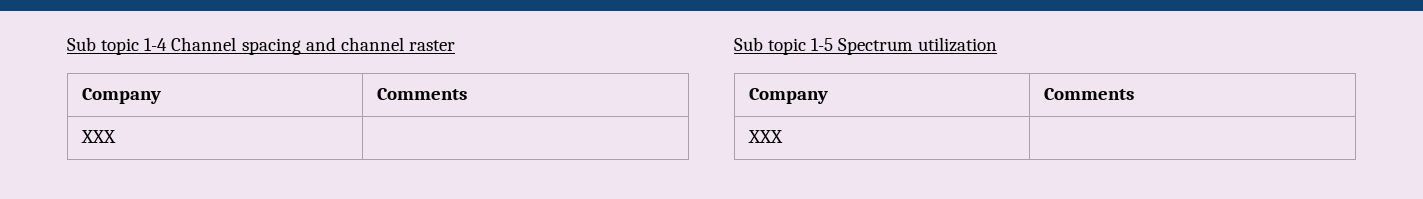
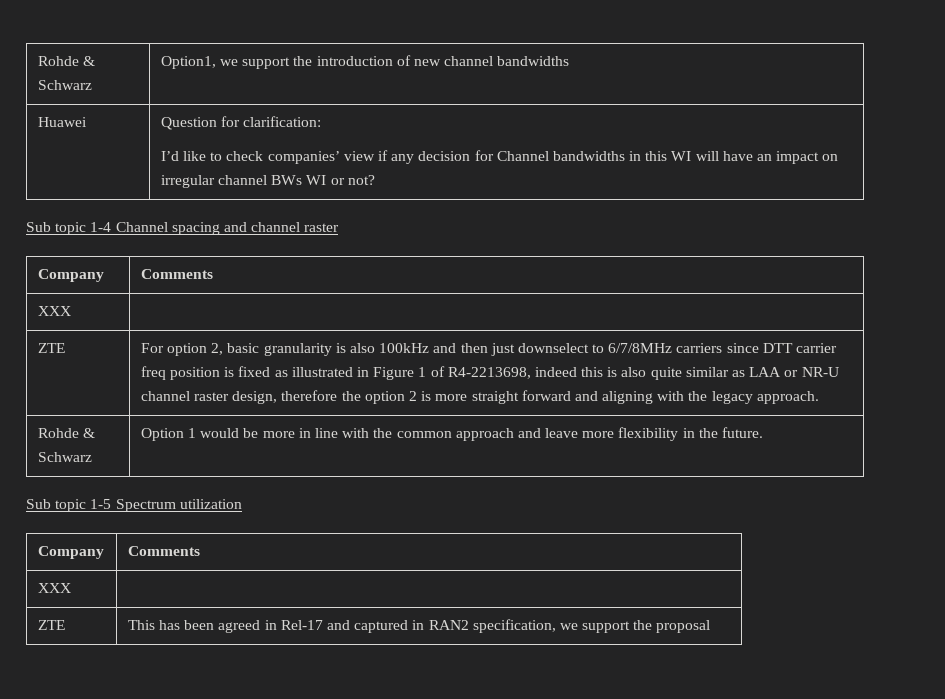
+ Rohde & Schwarz | Option1, we support the introduction of new channel bandwidths
+ Huawei | Question for clarification:
+ I’d like to check companies’ view if any decision for Channel bandwidths in this WI will have an impact on irregular channel BWs WI or not?
+ ZTE | For option 2, basic granularity is also 100kHz and then just downselect to 6/7/8MHz carriers since DTT carrier freq position is fixed as illustrated in Figure 1 of R4-2213698, indeed this is also quite similar as LAA or NR-U channel raster design, therefore the option 2 is more straight forward and aligning with the legacy approach.
+ Rohde & Schwarz | Option 1 would be more in line with the common approach and leave more flexibility in the future.
+ ZTE | This has been agreed in Rel-17 and captured in RAN2 specification, we support the proposal

